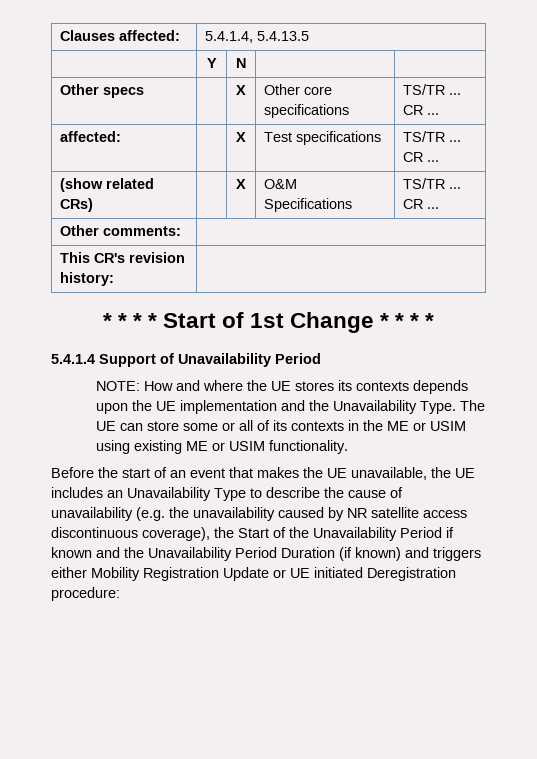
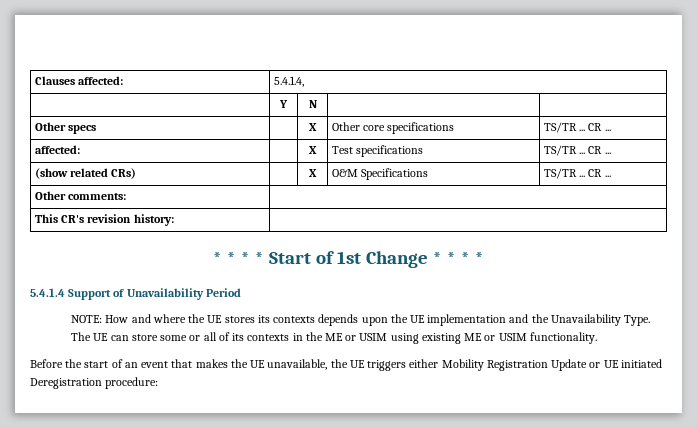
- Clauses affected: | 5.4.1.4, 5.4.13.5
+ Clauses affected: | 5.4.1.4,
- Before the start of an event that makes the UE unavailable, the UE includes an Unavailability Type to describe the cause of unavailability (e.g. the unavailability caused by NR satellite access discontinuous coverage), the Start of the Unavailability Period if known and the Unavailability Period Duration (if known) and triggers either Mobility Registration Update or UE initiated Deregistration procedure:
+ Before the start of an event that makes the UE unavailable, the UE triggers either Mobility Registration Update or UE initiated Deregistration procedure:

